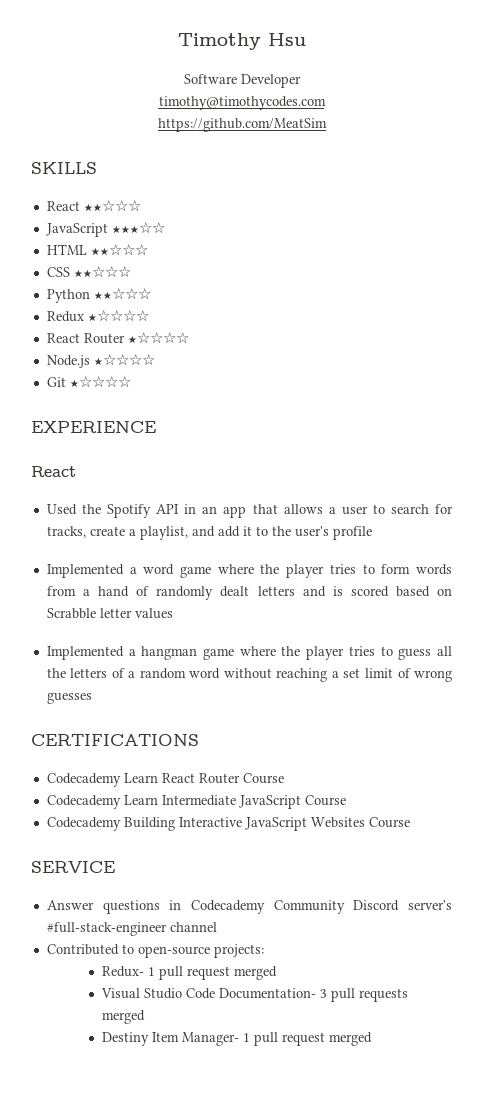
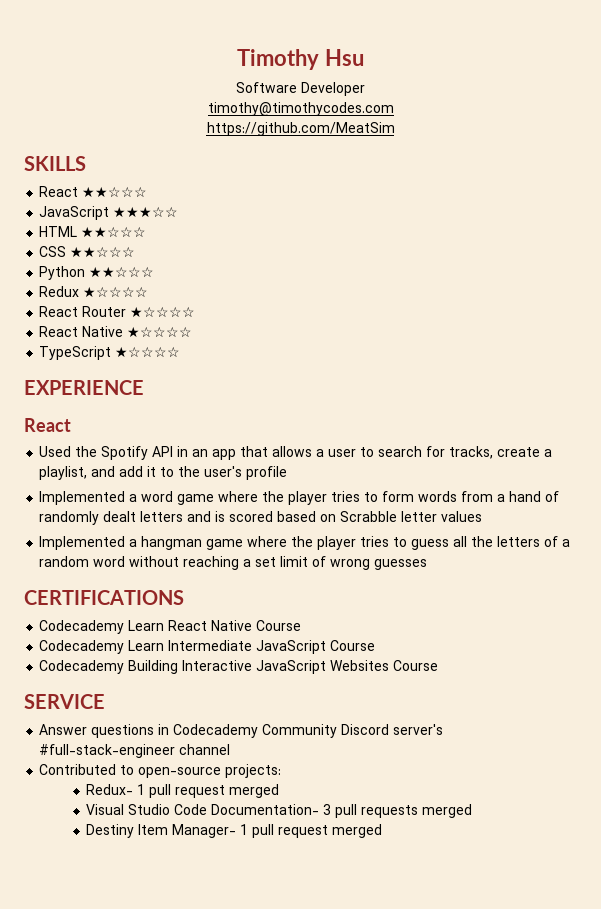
- Node.js ★☆☆☆☆
- Git ★☆☆☆☆
+ React Native ★☆☆☆☆
+ TypeScript ★☆☆☆☆
- Codecademy Learn React Router Course
+ Codecademy Learn React Native Course

